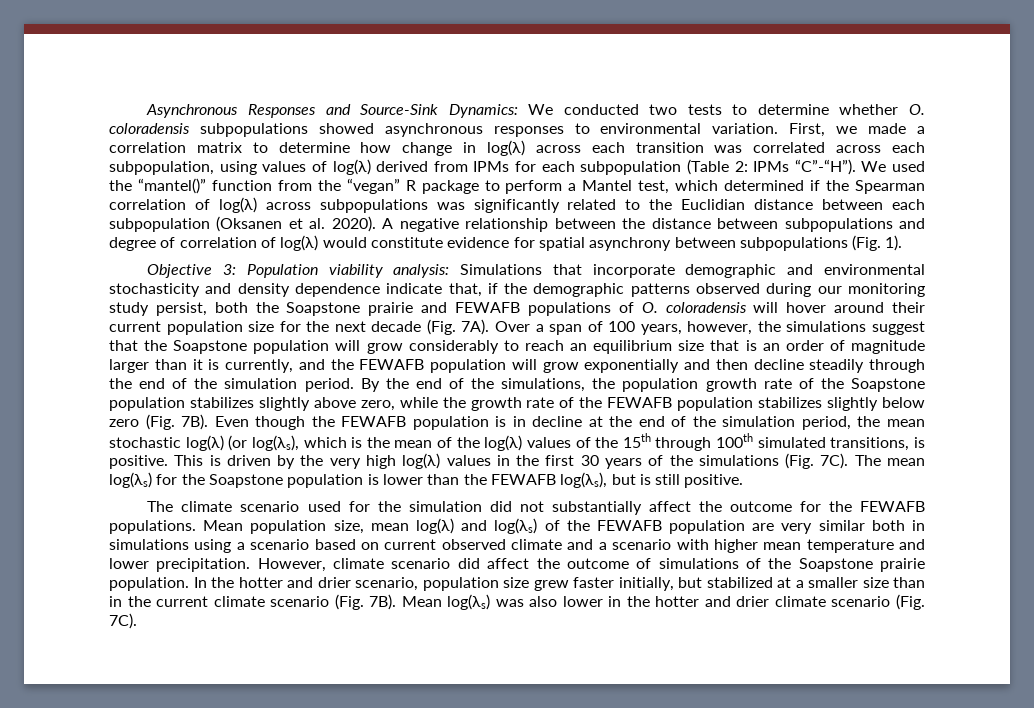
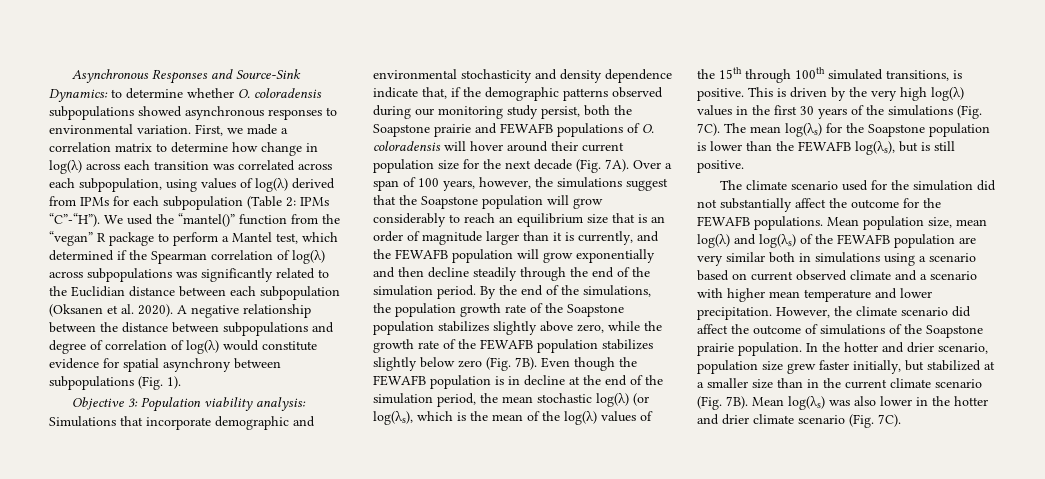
- Asynchronous Responses and Source-Sink Dynamics: We conducted two tests to determine whether O. coloradensis subpopulations showed asynchronous responses to environmental variation.
+ Asynchronous Responses and Source-Sink Dynamics: to determine whether O. coloradensis subpopulations showed asynchronous responses to environmental variation.
- However, climate scenario did affect the outcome of simulations of the Soapstone prairie population.
+ However, the climate scenario did affect the outcome of simulations of the Soapstone prairie population.

